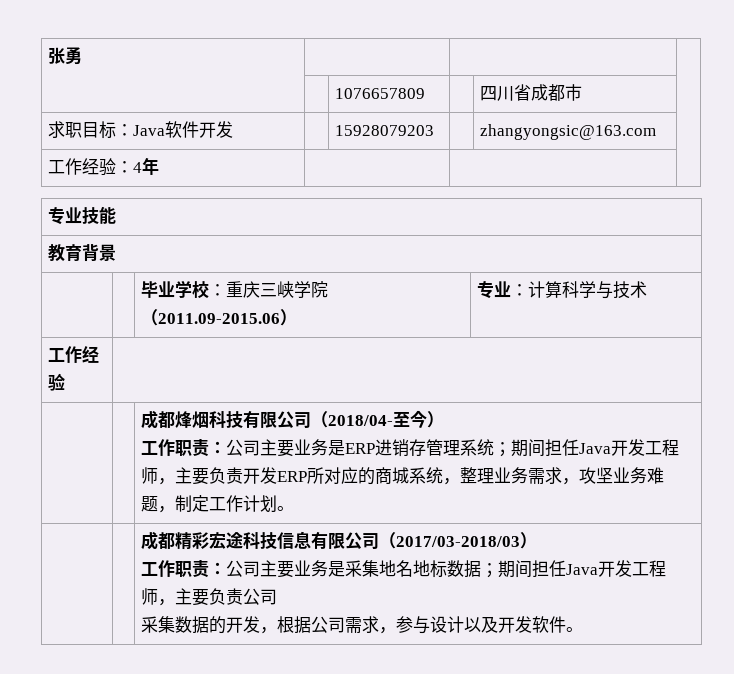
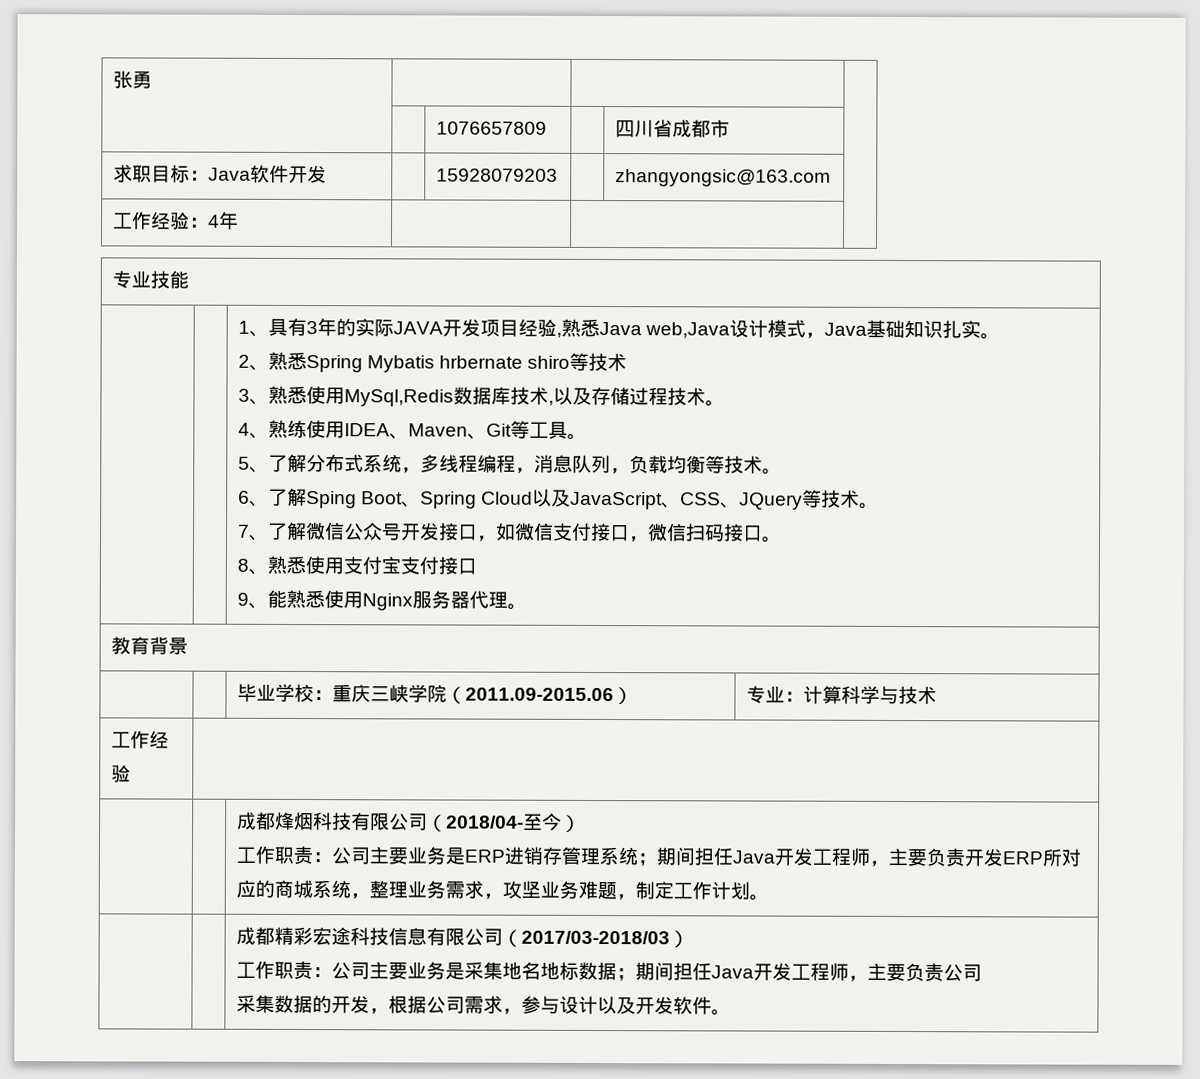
+ 1、具有3年的实际JAVA开发项目经验,熟悉Java web,Java设计模式，Java基础知识扎实。
+ 2、熟悉Spring Mybatis hrbernate shiro等技术
+ 3、熟悉使用MySql,Redis数据库技术,以及存储过程技术。
+ 4、熟练使用IDEA、Maven、Git等工具。
+ 5、了解分布式系统，多线程编程，消息队列，负载均衡等技术。
+ 6、了解Sping Boot、Spring Cloud以及JavaScript、CSS、JQuery等技术。
+ 7、了解微信公众号开发接口，如微信支付接口，微信扫码接口。
+ 8、熟悉使用支付宝支付接口
+ 9、能熟悉使用Nginx服务器代理。

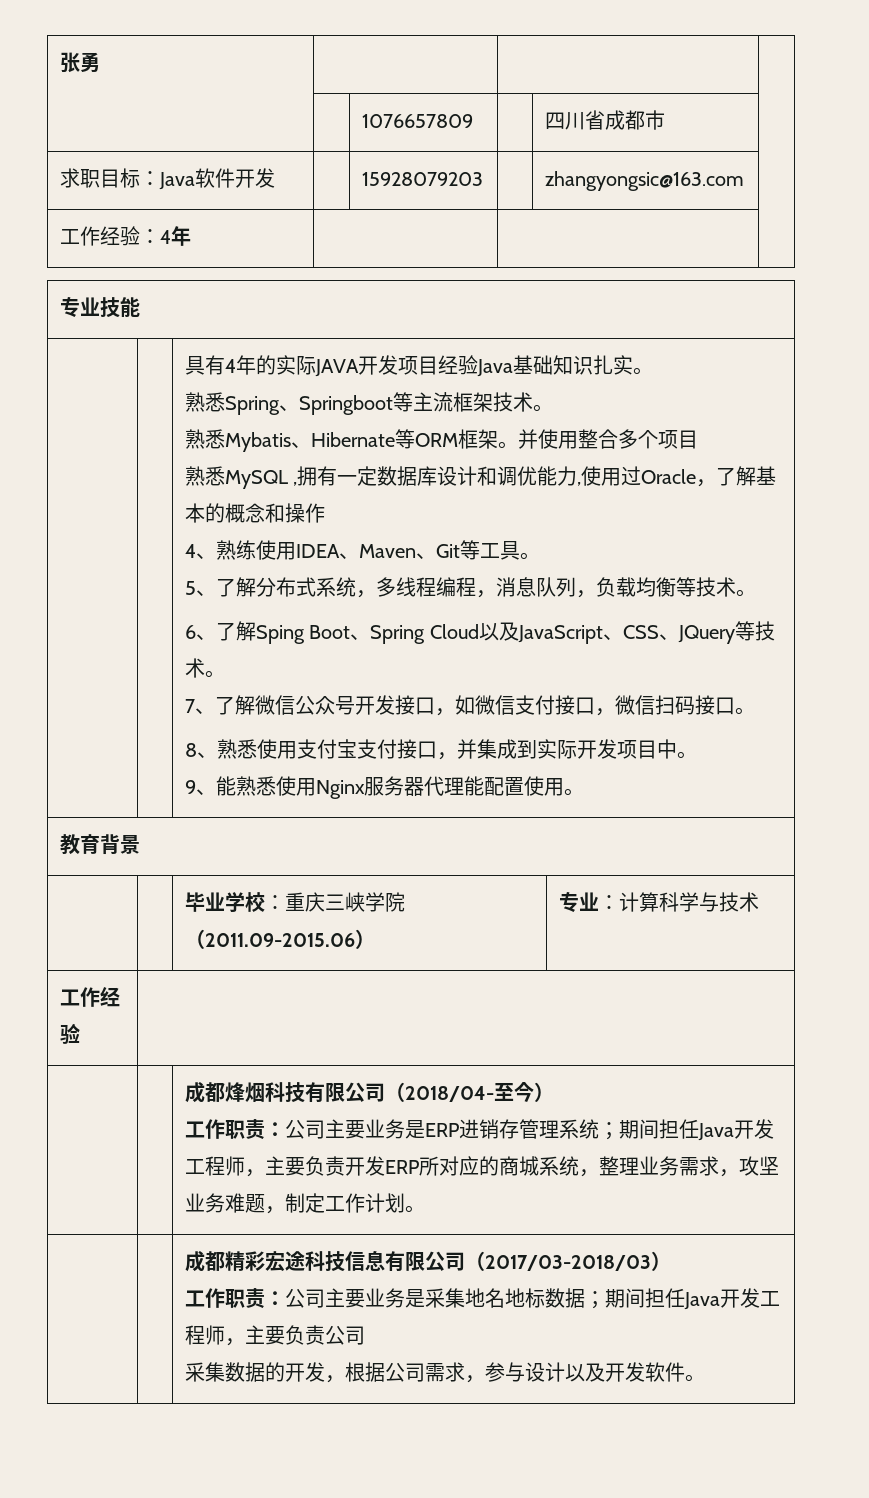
- 1、具有3年的实际JAVA开发项目经验,熟悉Java web,Java设计模式，Java基础知识扎实。
+ 具有4年的实际JAVA开发项目经验Java基础知识扎实。
- 2、熟悉Spring Mybatis hrbernate shiro等技术
- 3、熟悉使用MySql,Redis数据库技术,以及存储过程技术。
+ 熟悉Spring、Springboot等主流框架技术。
+ 熟悉Mybatis、Hibernate等ORM框架。并使用整合多个项目
+ 熟悉MySQL ,拥有一定数据库设计和调优能力,使用过Oracle，了解基本的概念和操作
- 8、熟悉使用支付宝支付接口
+ 8、熟悉使用支付宝支付接口，并集成到实际开发项目中。
- 9、能熟悉使用Nginx服务器代理。
+ 9、能熟悉使用Nginx服务器代理能配置使用。

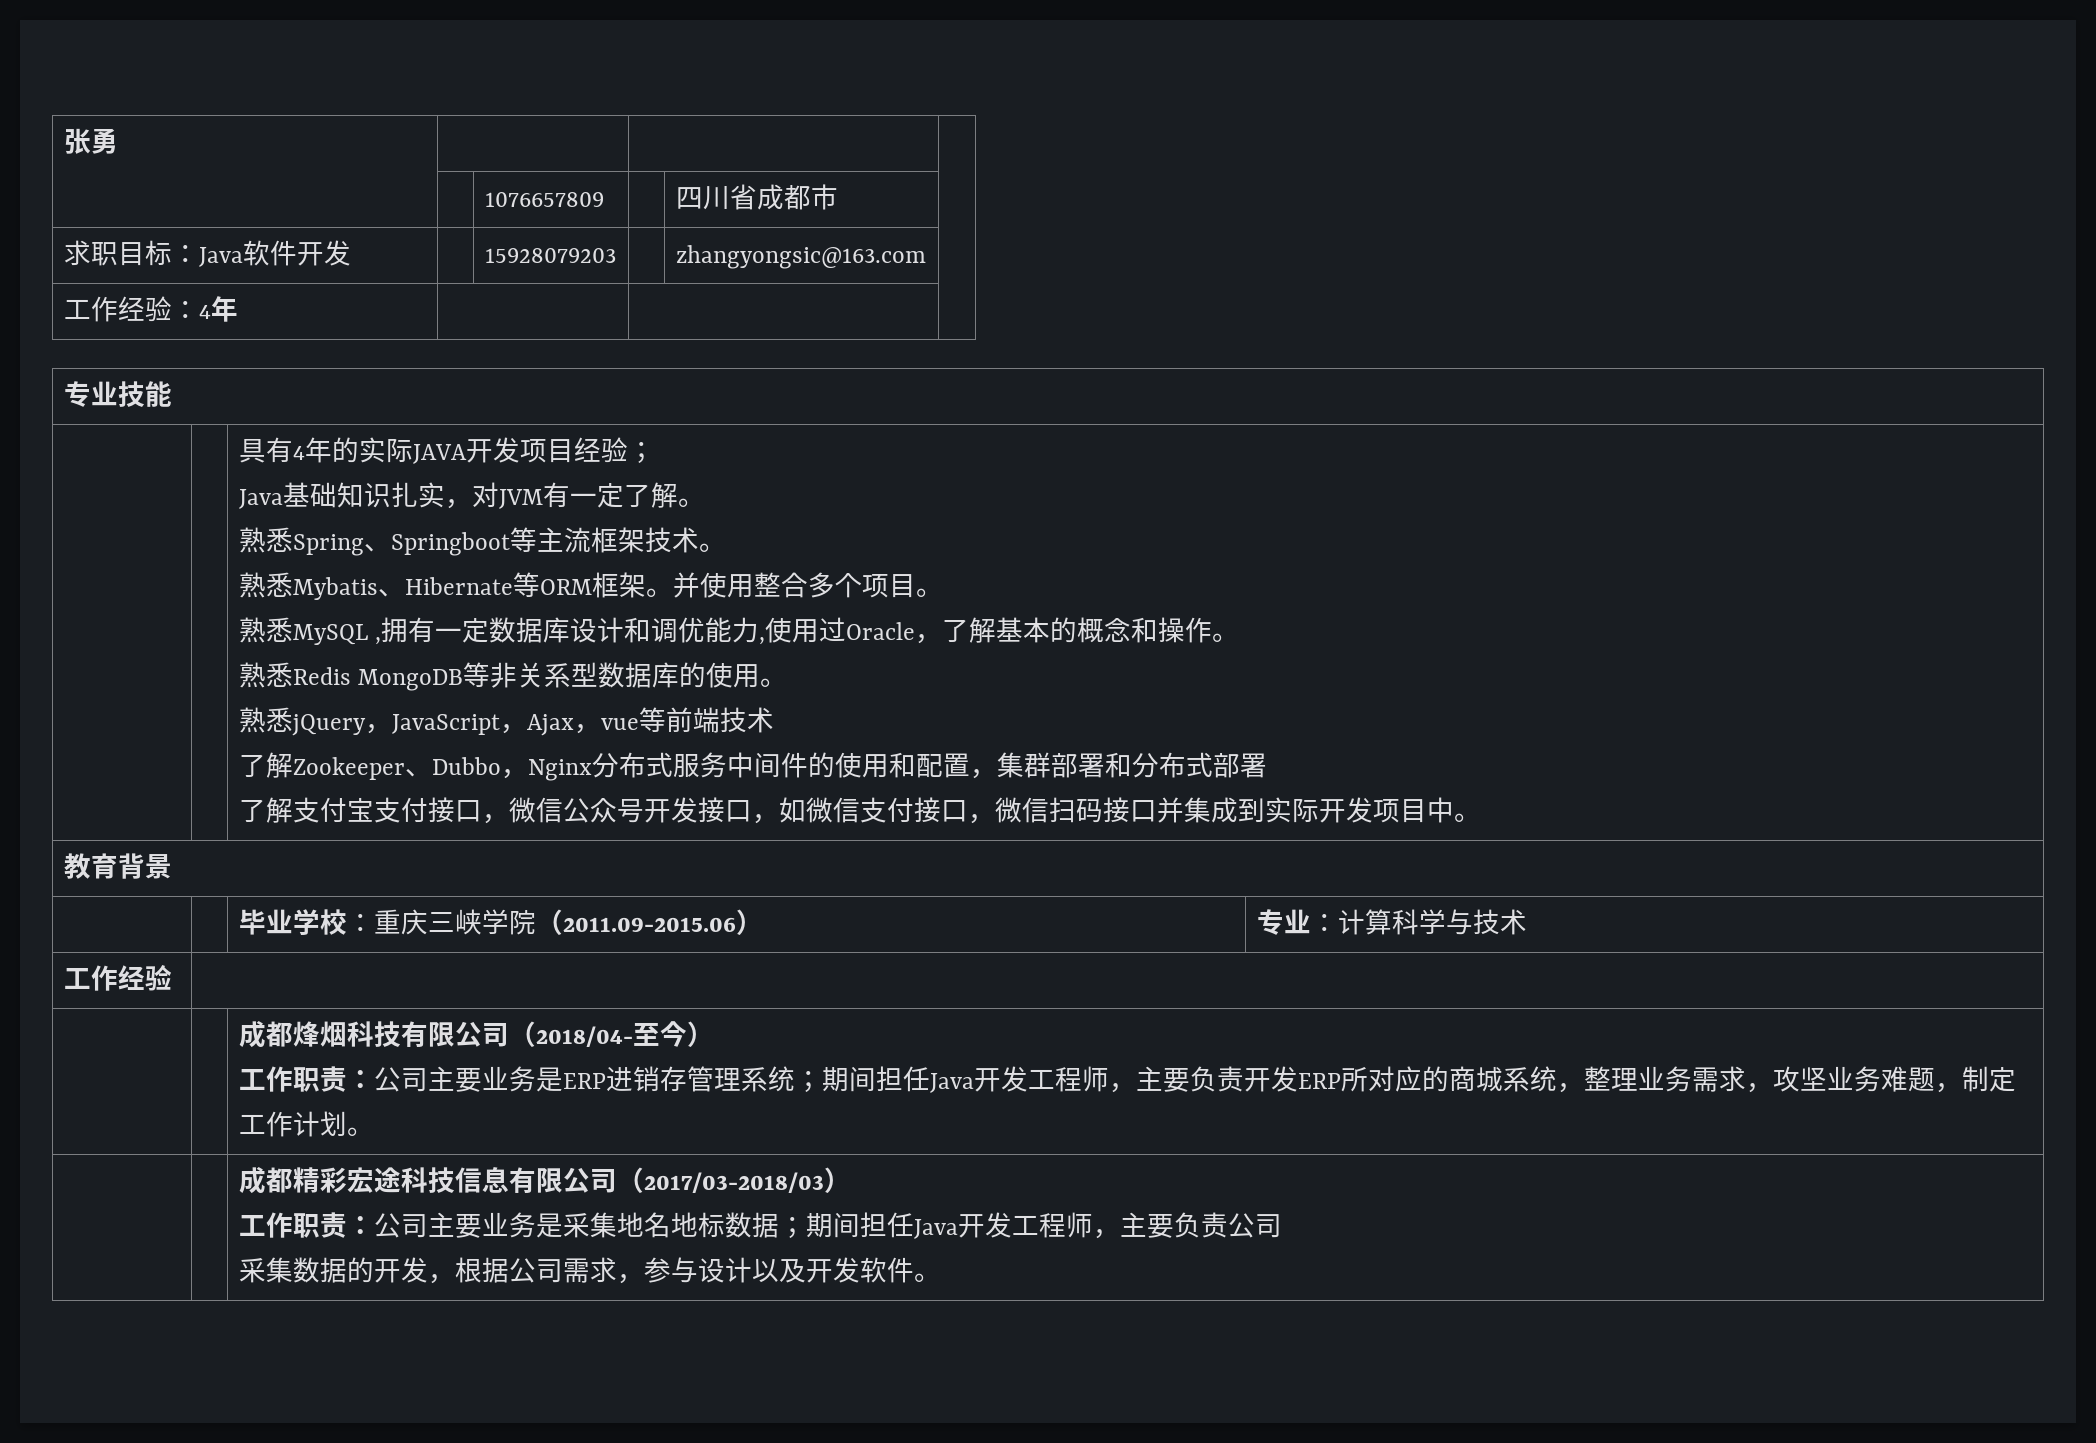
- 具有4年的实际JAVA开发项目经验Java基础知识扎实。
+ 具有4年的实际JAVA开发项目经验；
+ Java基础知识扎实，对JVM有一定了解。
- 并使用整合多个项目
+ 并使用整合多个项目。
- 熟悉MySQL ,拥有一定数据库设计和调优能力,使用过Oracle，了解基本的概念和操作
- 4、熟练使用IDEA、Maven、Git等工具。
- 5、了解分布式系统，多线程编程，消息队列，负载均衡等技术。
- 6、了解Sping Boot、Spring Cloud以及JavaScript、CSS、JQuery等技术。
- 7、了解微信公众号开发接口，如微信支付接口，微信扫码接口。
- 8、熟悉使用支付宝支付接口，并集成到实际开发项目中。
+ 熟悉MySQL ,拥有一定数据库设计和调优能力,使用过Oracle，了解基本的概念和操作。
+ 熟悉Redis MongoDB等非关系型数据库的使用。
+ 熟悉jQuery，JavaScript，Ajax，vue等前端技术
+ 了解Zookeeper、Dubbo，Nginx分布式服务中间件的使用和配置，集群部署和分布式部署
+ 了解支付宝支付接口，微信公众号开发接口，如微信支付接口，微信扫码接口并集成到实际开发项目中。
- 9、能熟悉使用Nginx服务器代理能配置使用。

